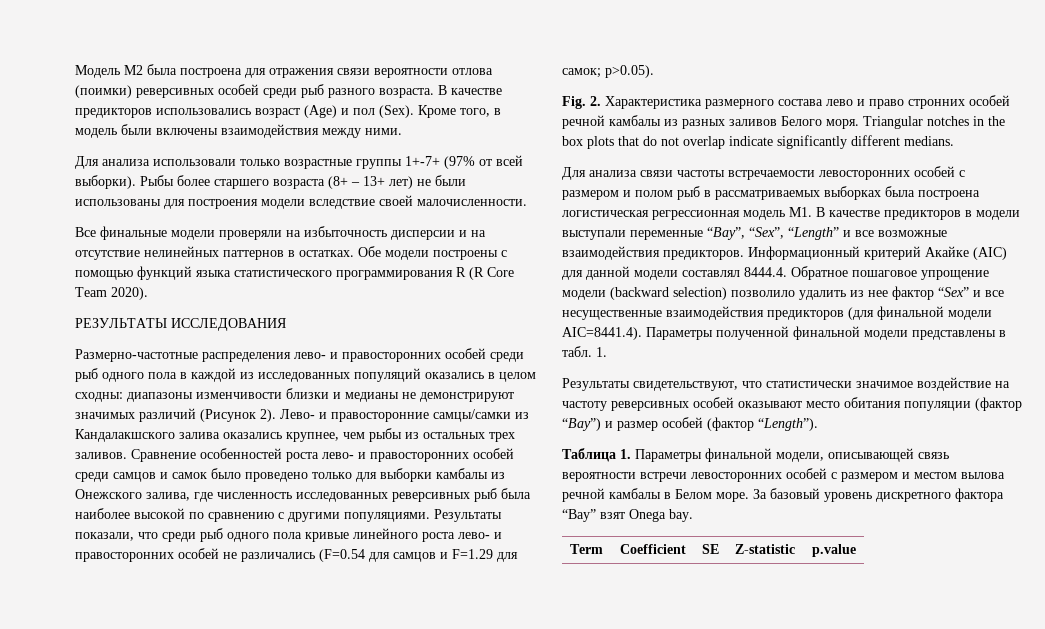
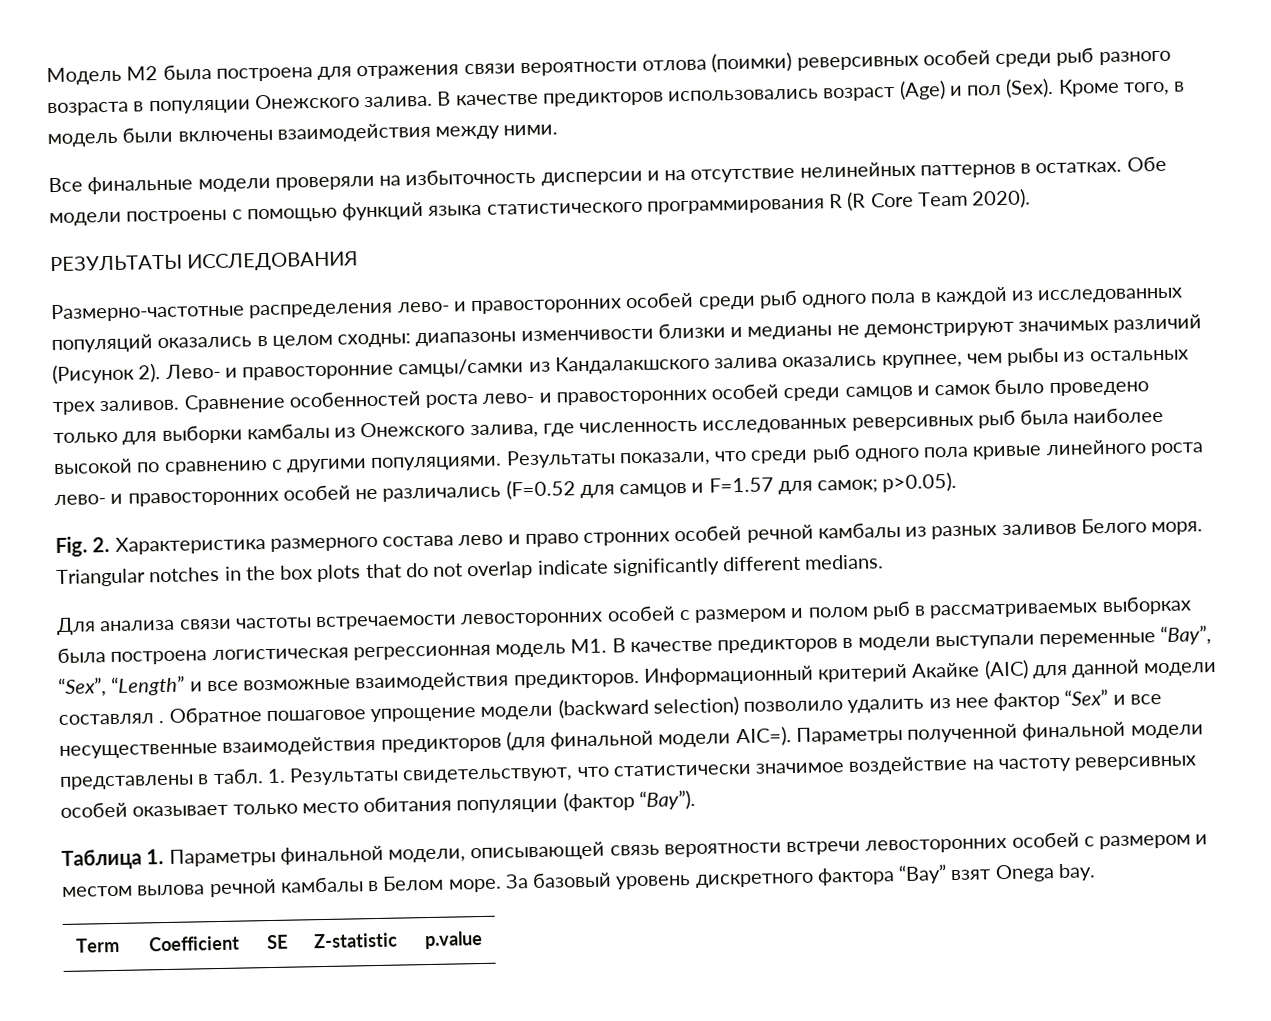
- Модель М2 была построена для отражения связи вероятности отлова (поимки) реверсивных особей среди рыб разного возраста.
+ Модель М2 была построена для отражения связи вероятности отлова (поимки) реверсивных особей среди рыб разного возраста в популяции Онежского залива.
- Для анализа использовали только возрастные группы 1+-7+ (97% от всей выборки). Рыбы более старшего возраста (8+ – 13+ лет) не были использованы для построения модели вследствие своей малочисленности.
- Результаты показали, что среди рыб одного пола кривые линейного роста лево- и правосторонних особей не различались (F=0.54 для самцов и F=1.29 для самок; р>0.05).
+ Результаты показали, что среди рыб одного пола кривые линейного роста лево- и правосторонних особей не различались (F=0.52 для самцов и F=1.57 для самок; р>0.05).
- Информационный критерий Акайке (AIC) для данной модели составлял 8444.4. Обратное пошаговое упрощение модели (backward selection) позволило удалить из нее фактор “Sex” и все несущественные взаимодействия предикторов (для финальной модели AIC=8441.4). Параметры полученной финальной модели представлены в табл. 1.
- Результаты свидетельствуют, что статистически значимое воздействие на частоту реверсивных особей оказывают место обитания популяции (фактор “Bay”) и размер особей (фактор “Length”).
+ Информационный критерий Акайке (AIC) для данной модели составлял . Обратное пошаговое упрощение модели (backward selection) позволило удалить из нее фактор “Sex” и все несущественные взаимодействия предикторов (для финальной модели AIC=). Параметры полученной финальной модели представлены в табл. 1. Результаты свидетельствуют, что статистически значимое воздействие на частоту реверсивных особей оказывает только место обитания популяции (фактор “Bay”).

